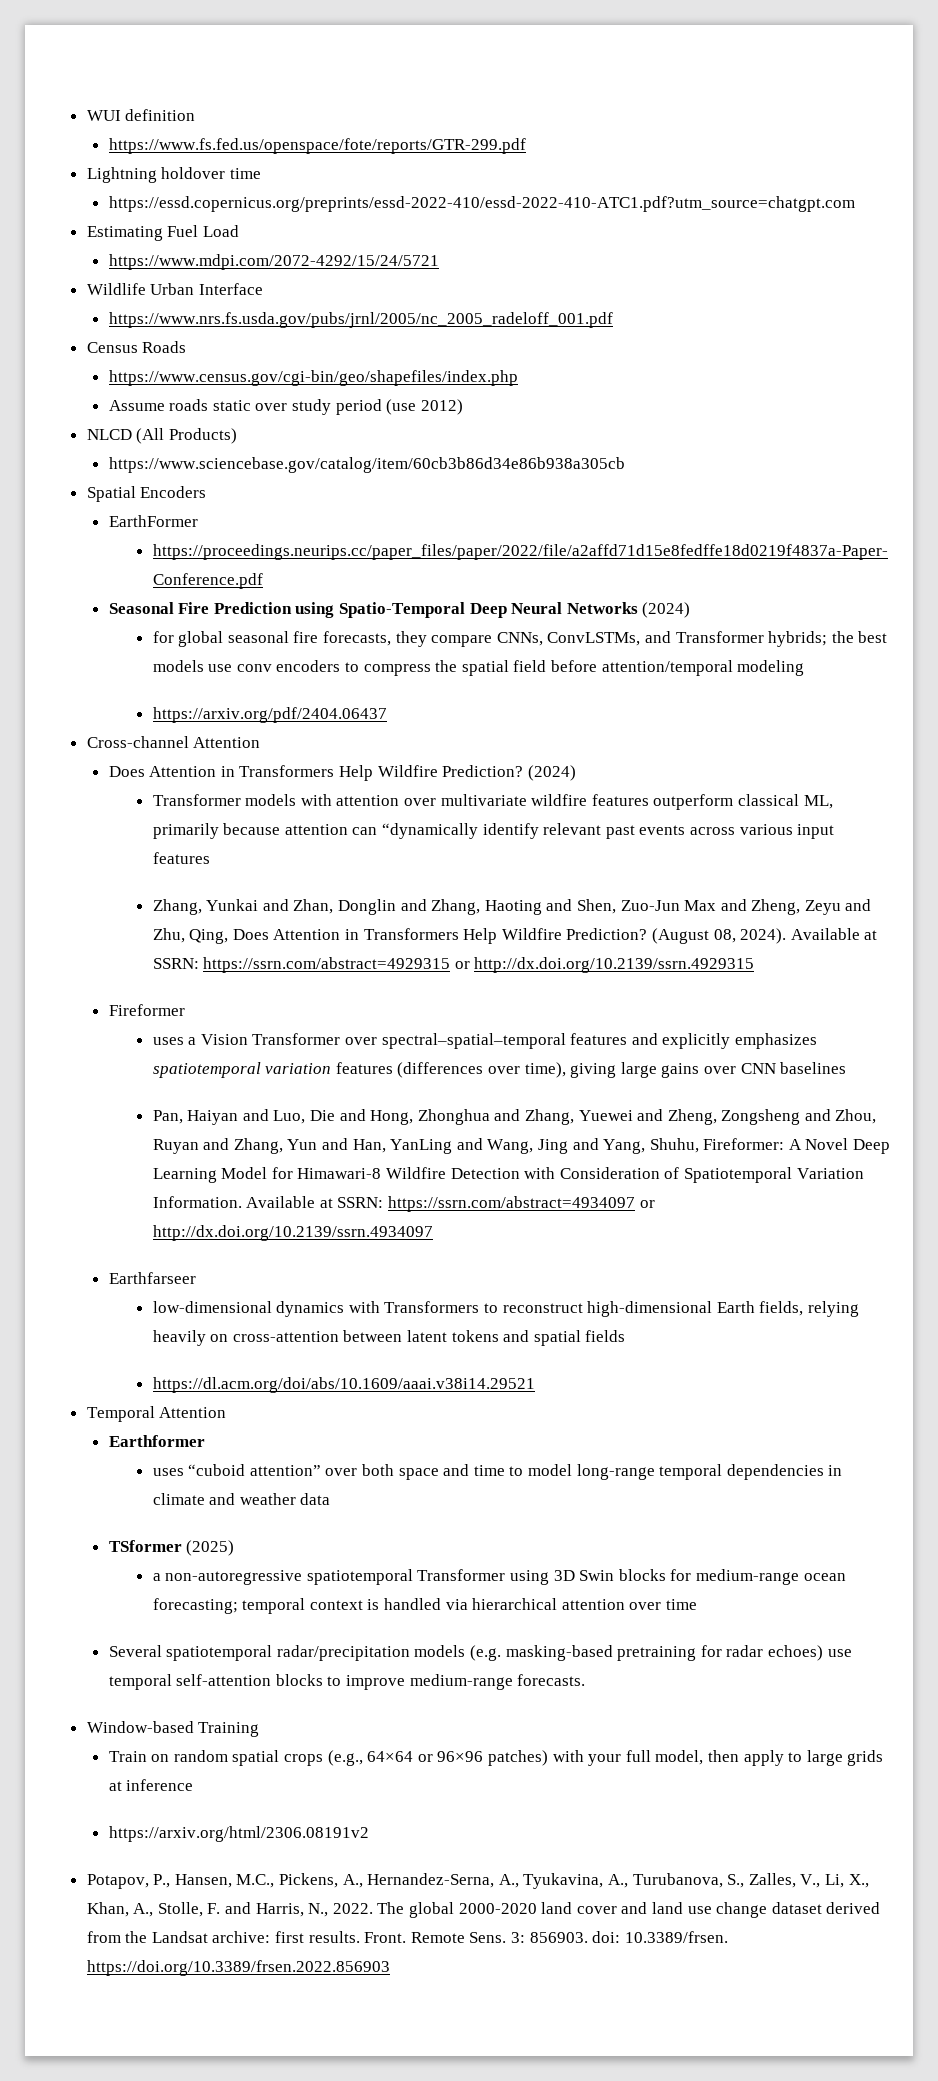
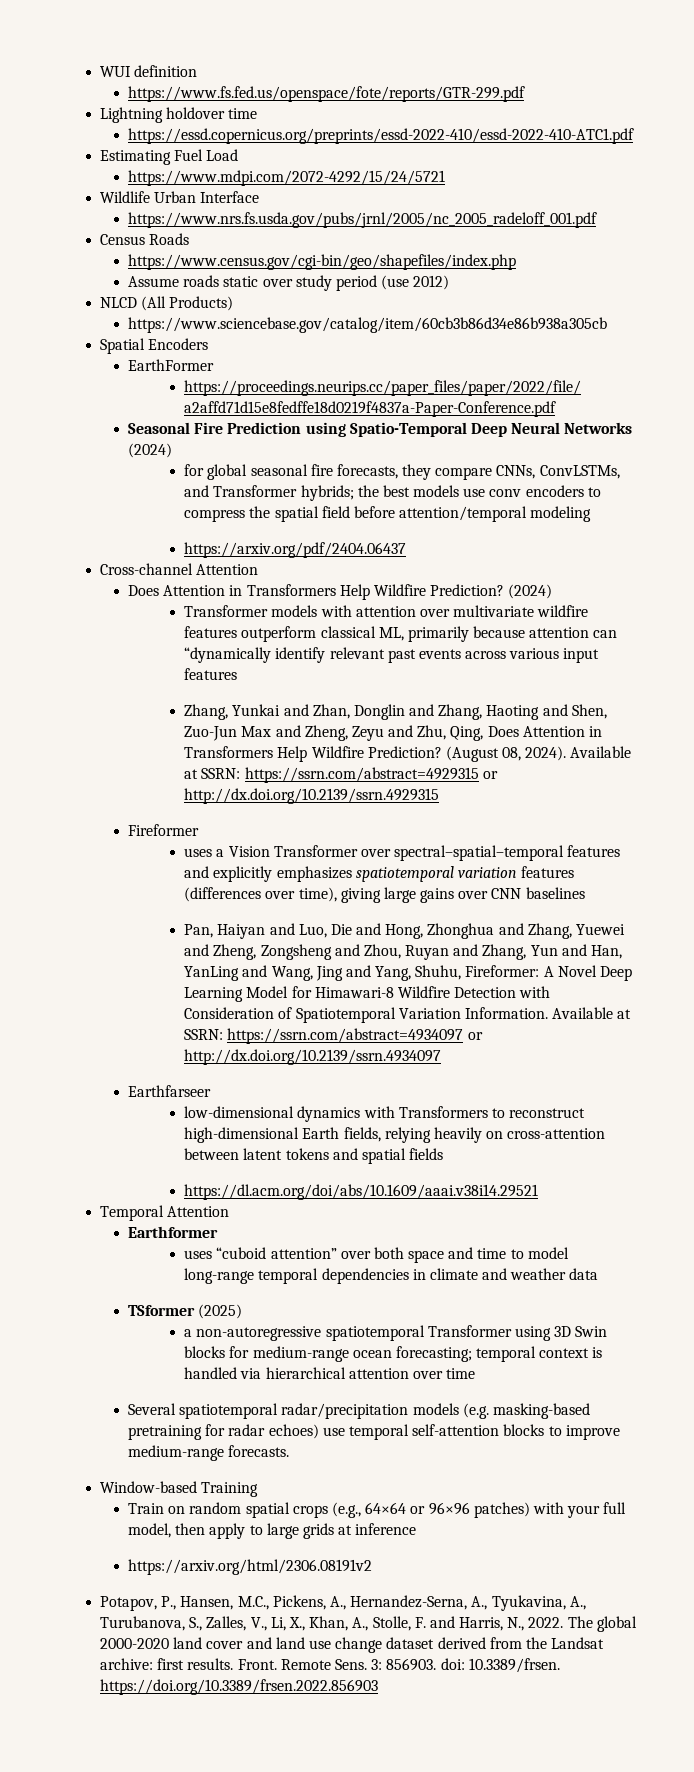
- https://essd.copernicus.org/preprints/essd-2022-410/essd-2022-410-ATC1.pdf?utm_source=chatgpt.com
+ https://essd.copernicus.org/preprints/essd-2022-410/essd-2022-410-ATC1.pdf

